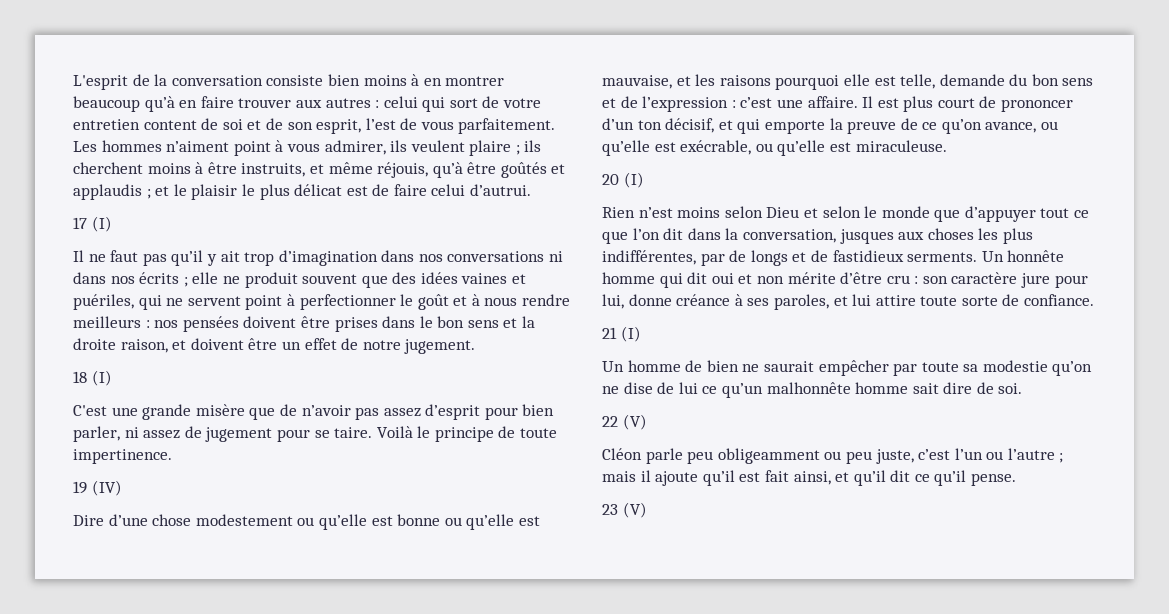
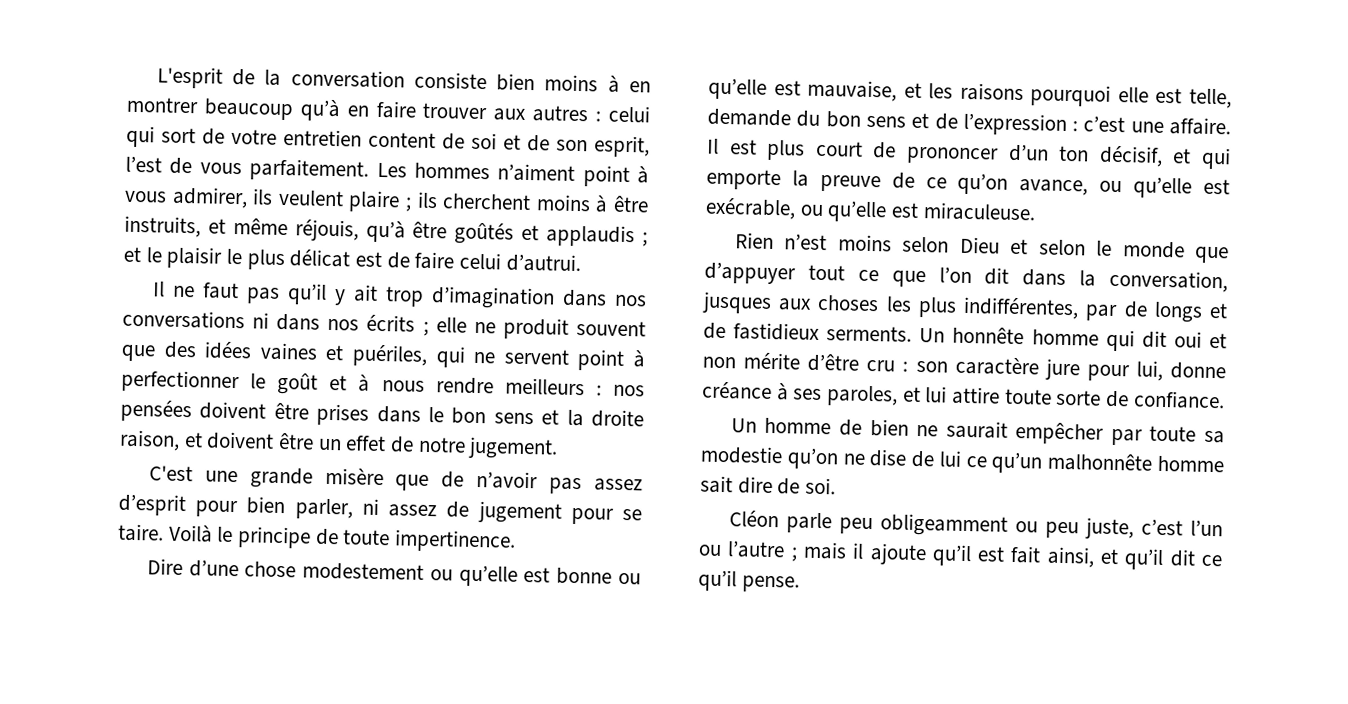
- 17 (I)
- 18 (I)
- 19 (IV)
- 20 (I)
- 21 (I)
- 22 (V)
- 23 (V)

